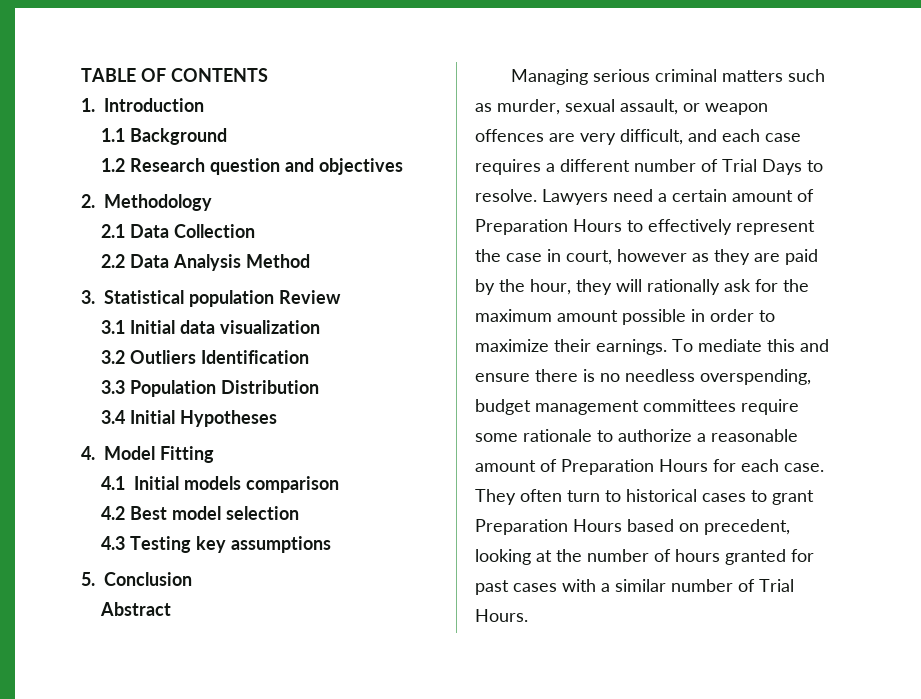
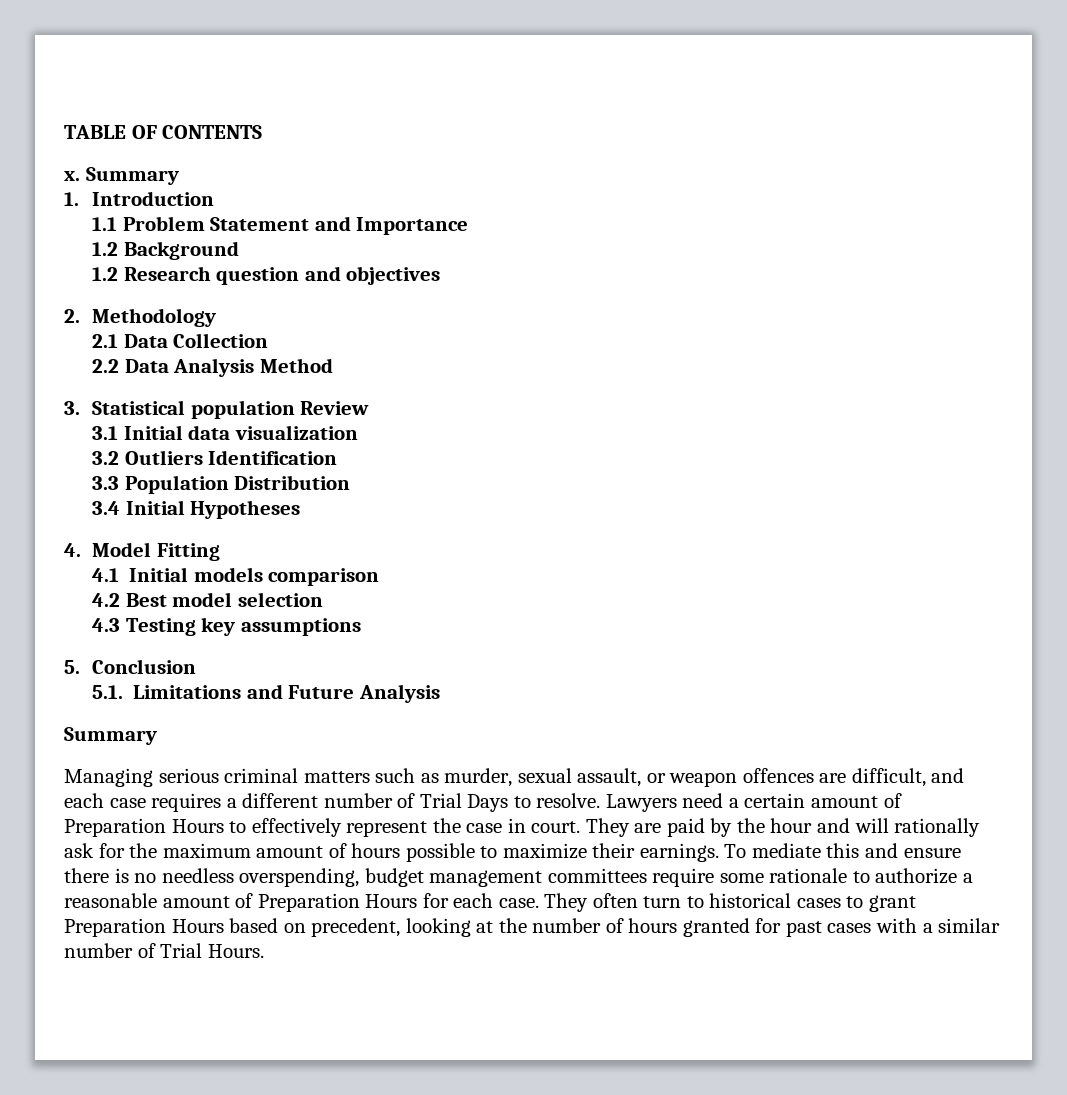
+ x. Summary
- 1.1 Background
+ 1.1 Problem Statement and Importance
+ 1.2 Background
- Abstract
+ 5.1. Limitations and Future Analysis
+ Summary
- Managing serious criminal matters such as murder, sexual assault, or weapon offences are very difficult, and each case requires a different number of Trial Days to resolve.
+ Managing serious criminal matters such as murder, sexual assault, or weapon offences are difficult, and each case requires a different number of Trial Days to resolve.
- Lawyers need a certain amount of Preparation Hours to effectively represent the case in court, however as they are paid by the hour, they will rationally ask for the maximum amount possible in order to maximize their earnings.
+ Lawyers need a certain amount of Preparation Hours to effectively represent the case in court. They are paid by the hour and will rationally ask for the maximum amount of hours possible to maximize their earnings.

